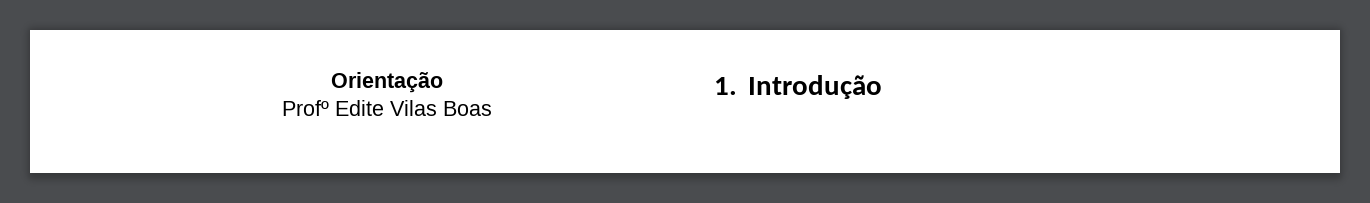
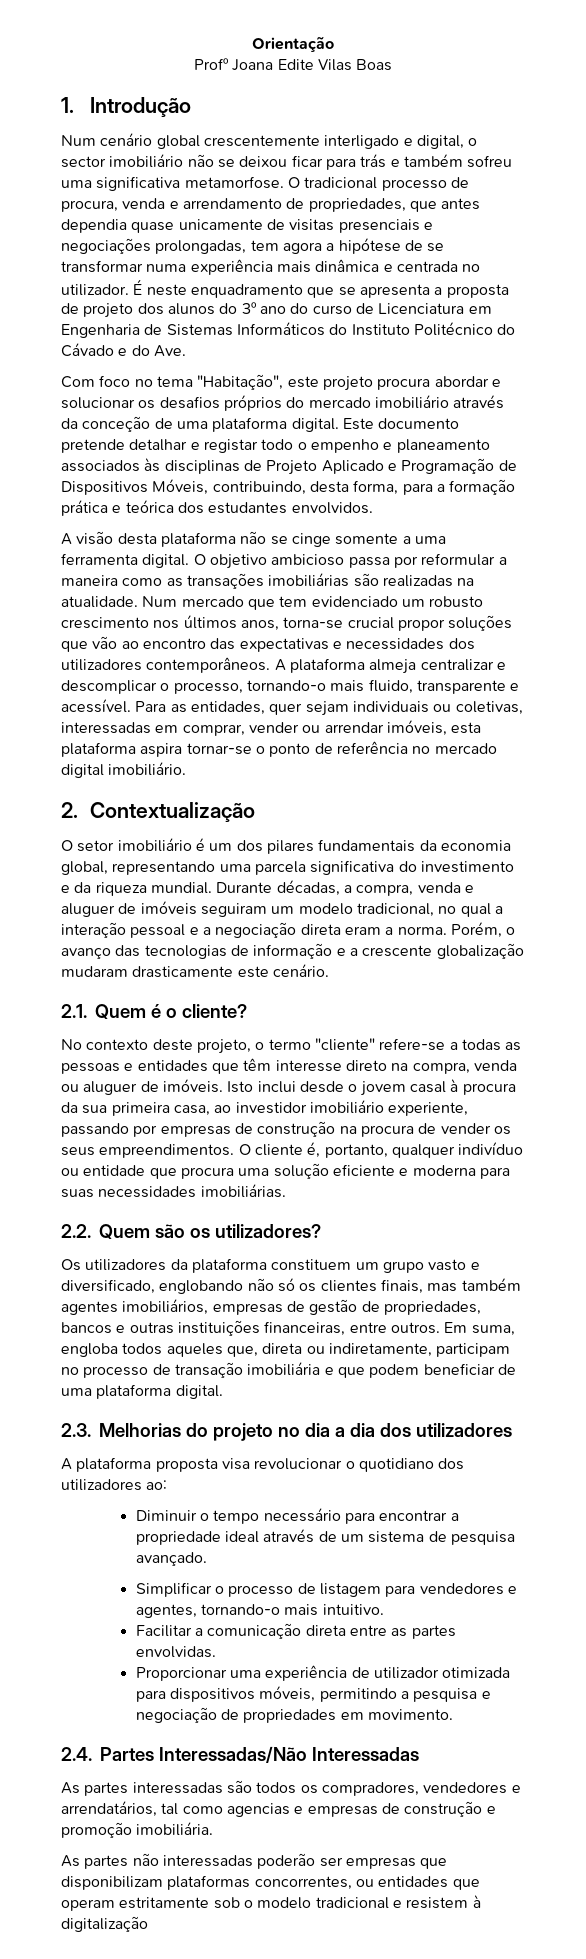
- Profº Edite Vilas Boas
+ Profº Joana Edite Vilas Boas
+ Num cenário global crescentemente interligado e digital, o sector imobiliário não se deixou ficar para trás e também sofreu uma significativa metamorfose. O tradicional processo de procura, venda e arrendamento de propriedades, que antes dependia quase unicamente de visitas presenciais e negociações prolongadas, tem agora a hipótese de se transformar numa experiência mais dinâmica e centrada no utilizador. É neste enquadramento que se apresenta a proposta de projeto dos alunos do 3º ano do curso de Licenciatura em Engenharia de Sistemas Informáticos do Instituto Politécnico do Cávado e do Ave.
+ Com foco no tema "Habitação", este projeto procura abordar e solucionar os desafios próprios do mercado imobiliário através da conceção de uma plataforma digital. Este documento pretende detalhar e registar todo o empenho e planeamento associados às disciplinas de Projeto Aplicado e Programação de Dispositivos Móveis, contribuindo, desta forma, para a formação prática e teórica dos estudantes envolvidos.
+ A visão desta plataforma não se cinge somente a uma ferramenta digital. O objetivo ambicioso passa por reformular a maneira como as transações imobiliárias são realizadas na atualidade. Num mercado que tem evidenciado um robusto crescimento nos últimos anos, torna-se crucial propor soluções que vão ao encontro das expectativas e necessidades dos utilizadores contemporâneos. A plataforma almeja centralizar e descomplicar o processo, tornando-o mais fluido, transparente e acessível. Para as entidades, quer sejam individuais ou coletivas, interessadas em comprar, vender ou arrendar imóveis, esta plataforma aspira tornar-se o ponto de referência no mercado digital imobiliário.
+ 2. Contextualização
+ O setor imobiliário é um dos pilares fundamentais da economia global, representando uma parcela significativa do investimento e da riqueza mundial. Durante décadas, a compra, venda e aluguer de imóveis seguiram um modelo tradicional, no qual a interação pessoal e a negociação direta eram a norma. Porém, o avanço das tecnologias de informação e a crescente globalização mudaram drasticamente este cenário.
+ 2.1. Quem é o cliente?
+ No contexto deste projeto, o termo "cliente" refere-se a todas as pessoas e entidades que têm interesse direto na compra, venda ou aluguer de imóveis. Isto inclui desde o jovem casal à procura da sua primeira casa, ao investidor imobiliário experiente, passando por empresas de construção na procura de vender os seus empreendimentos. O cliente é, portanto, qualquer indivíduo ou entidade que procura uma solução eficiente e moderna para suas necessidades imobiliárias.
+ 2.2. Quem são os utilizadores?
+ Os utilizadores da plataforma constituem um grupo vasto e diversificado, englobando não só os clientes finais, mas também agentes imobiliários, empresas de gestão de propriedades, bancos e outras instituições financeiras, entre outros. Em suma, engloba todos aqueles que, direta ou indiretamente, participam no processo de transação imobiliária e que podem beneficiar de uma plataforma digital.
+ 2.3. Melhorias do projeto no dia a dia dos utilizadores
+ A plataforma proposta visa revolucionar o quotidiano dos utilizadores ao:
+ Diminuir o tempo necessário para encontrar a propriedade ideal através de um sistema de pesquisa avançado.
+ Simplificar o processo de listagem para vendedores e agentes, tornando-o mais intuitivo.
+ Facilitar a comunicação direta entre as partes envolvidas.
+ Proporcionar uma experiência de utilizador otimizada para dispositivos móveis, permitindo a pesquisa e negociação de propriedades em movimento.
+ 2.4. Partes Interessadas/Não Interessadas
+ As partes interessadas são todos os compradores, vendedores e arrendatários, tal como agencias e empresas de construção e promoção imobiliária.
+ As partes não interessadas poderão ser empresas que disponibilizam plataformas concorrentes, ou entidades que operam estritamente sob o modelo tradicional e resistem à digitalização

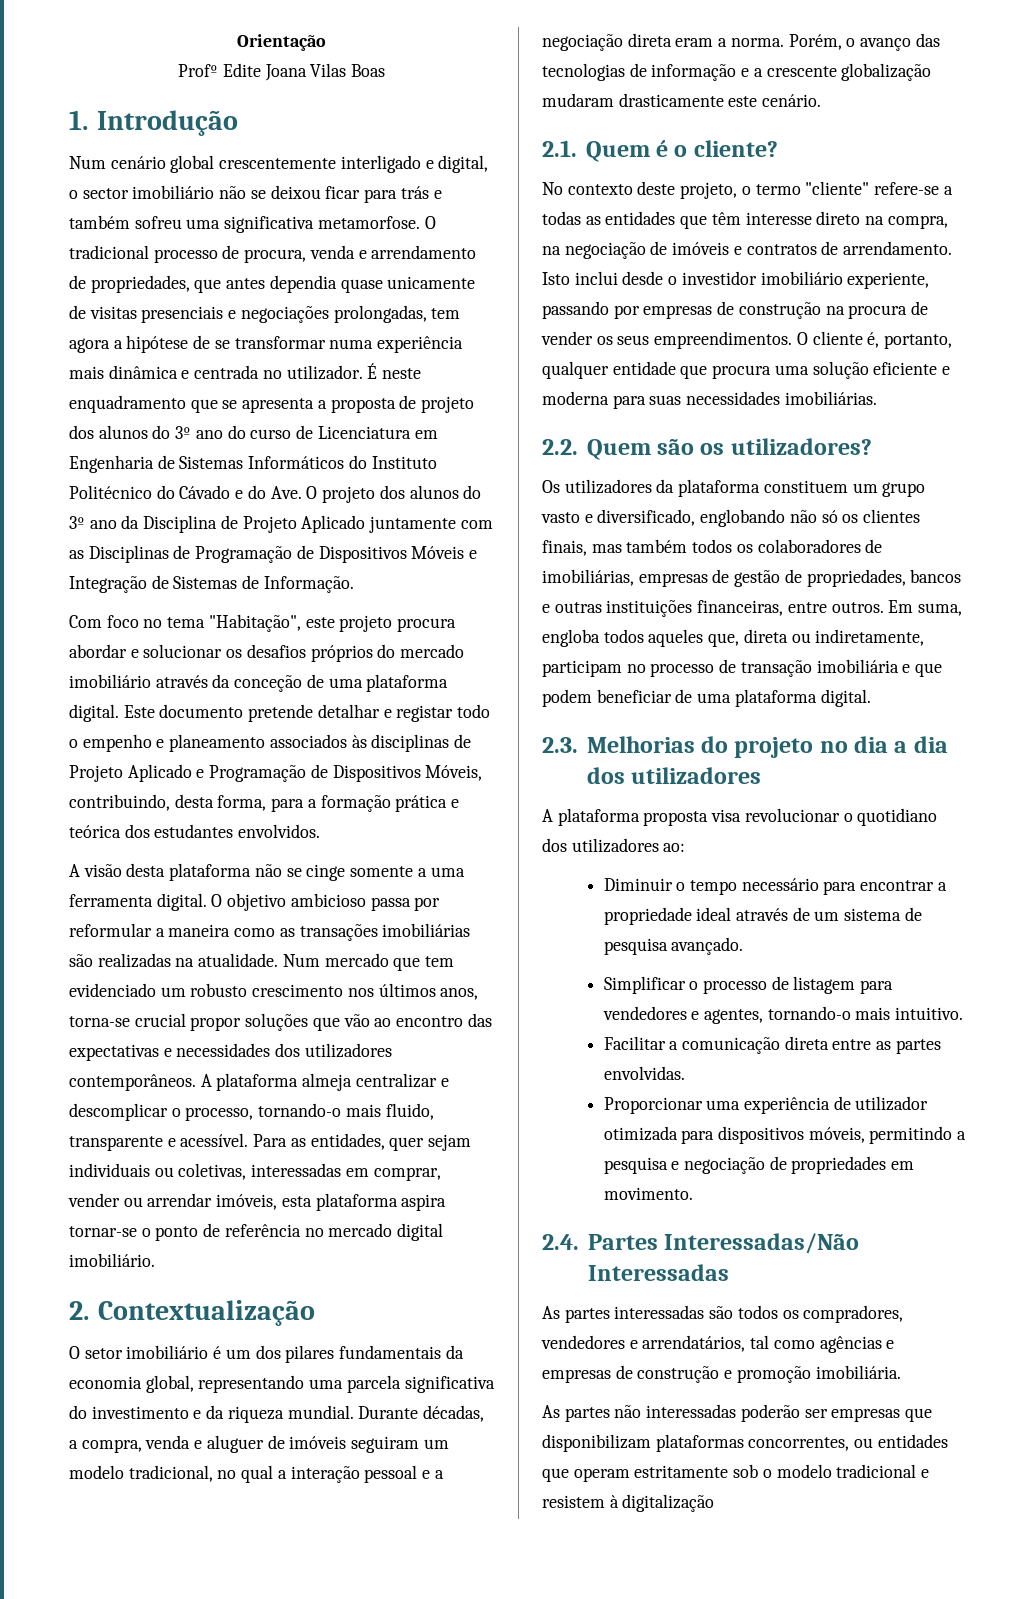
- Profº Joana Edite Vilas Boas
+ Profº Edite Joana Vilas Boas
- É neste enquadramento que se apresenta a proposta de projeto dos alunos do 3º ano do curso de Licenciatura em Engenharia de Sistemas Informáticos do Instituto Politécnico do Cávado e do Ave.
+ É neste enquadramento que se apresenta a proposta de projeto dos alunos do 3º ano do curso de Licenciatura em Engenharia de Sistemas Informáticos do Instituto Politécnico do Cávado e do Ave. O projeto dos alunos do 3º ano da Disciplina de Projeto Aplicado juntamente com as Disciplinas de Programação de Dispositivos Móveis e Integração de Sistemas de Informação.
- No contexto deste projeto, o termo "cliente" refere-se a todas as pessoas e entidades que têm interesse direto na compra, venda ou aluguer de imóveis. Isto inclui desde o jovem casal à procura da sua primeira casa, ao investidor imobiliário experiente, passando por empresas de construção na procura de vender os seus empreendimentos.
+ No contexto deste projeto, o termo "cliente" refere-se a todas as entidades que têm interesse direto na compra, na negociação de imóveis e contratos de arrendamento. Isto inclui desde o investidor imobiliário experiente, passando por empresas de construção na procura de vender os seus empreendimentos.
- O cliente é, portanto, qualquer indivíduo ou entidade que procura uma solução eficiente e moderna para suas necessidades imobiliárias.
+ O cliente é, portanto, qualquer entidade que procura uma solução eficiente e moderna para suas necessidades imobiliárias.
- Os utilizadores da plataforma constituem um grupo vasto e diversificado, englobando não só os clientes finais, mas também agentes imobiliários, empresas de gestão de propriedades, bancos e outras instituições financeiras, entre outros.
+ Os utilizadores da plataforma constituem um grupo vasto e diversificado, englobando não só os clientes finais, mas também todos os colaboradores de imobiliárias, empresas de gestão de propriedades, bancos e outras instituições financeiras, entre outros.
- As partes interessadas são todos os compradores, vendedores e arrendatários, tal como agencias e empresas de construção e promoção imobiliária.
+ As partes interessadas são todos os compradores, vendedores e arrendatários, tal como agências e empresas de construção e promoção imobiliária.

